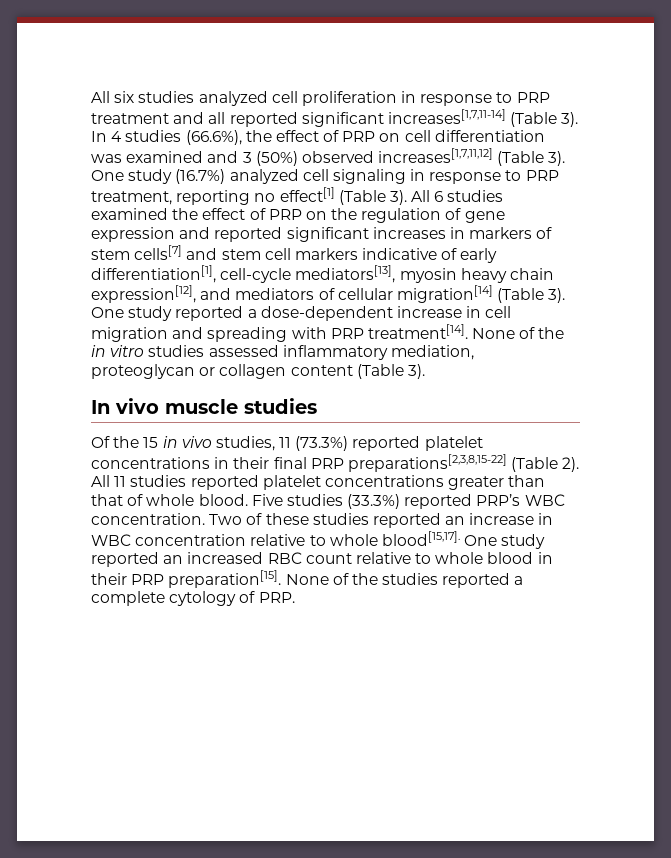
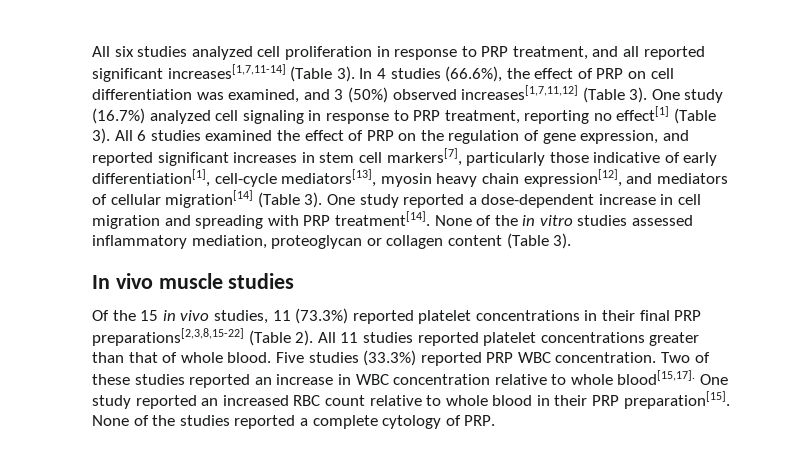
- All six studies analyzed cell proliferation in response to PRP treatment and all reported significant increases[1,7,11-14] (Table 3).
+ All six studies analyzed cell proliferation in response to PRP treatment, and all reported significant increases[1,7,11-14] (Table 3).
- In 4 studies (66.6%), the effect of PRP on cell differentiation was examined and 3 (50%) observed increases[1,7,11,12] (Table 3).
+ In 4 studies (66.6%), the effect of PRP on cell differentiation was examined, and 3 (50%) observed increases[1,7,11,12] (Table 3).
- All 6 studies examined the effect of PRP on the regulation of gene expression and reported significant increases in markers of stem cells[7] and stem cell markers indicative of early differentiation[1], cell-cycle mediators[13], myosin heavy chain expression[12], and mediators of cellular migration[14] (Table 3).
+ All 6 studies examined the effect of PRP on the regulation of gene expression, and reported significant increases in stem cell markers[7], particularly those indicative of early differentiation[1], cell-cycle mediators[13], myosin heavy chain expression[12], and mediators of cellular migration[14] (Table 3).
- Five studies (33.3%) reported PRP’s WBC concentration.
+ Five studies (33.3%) reported PRP WBC concentration.

